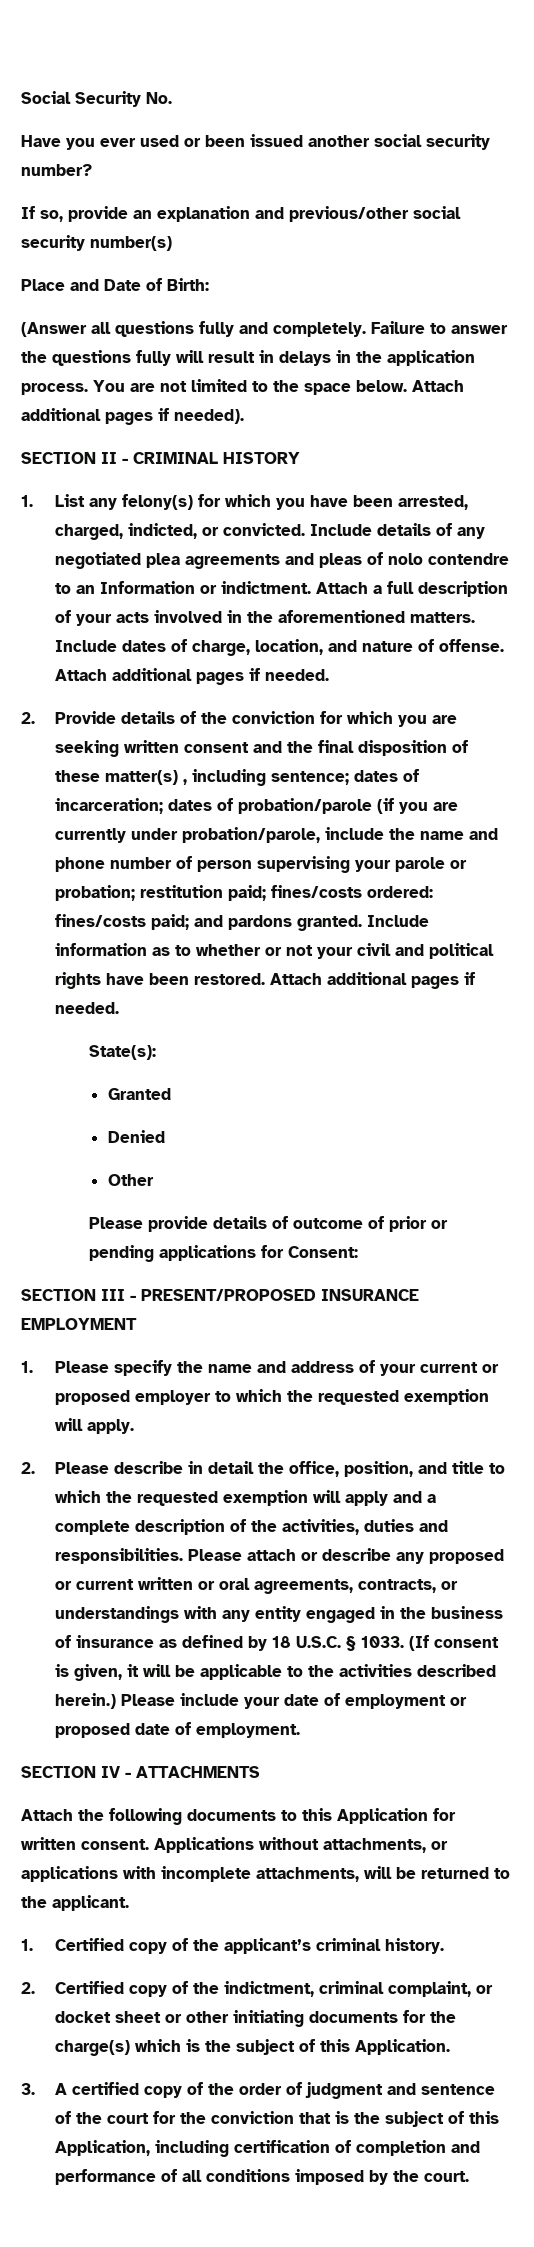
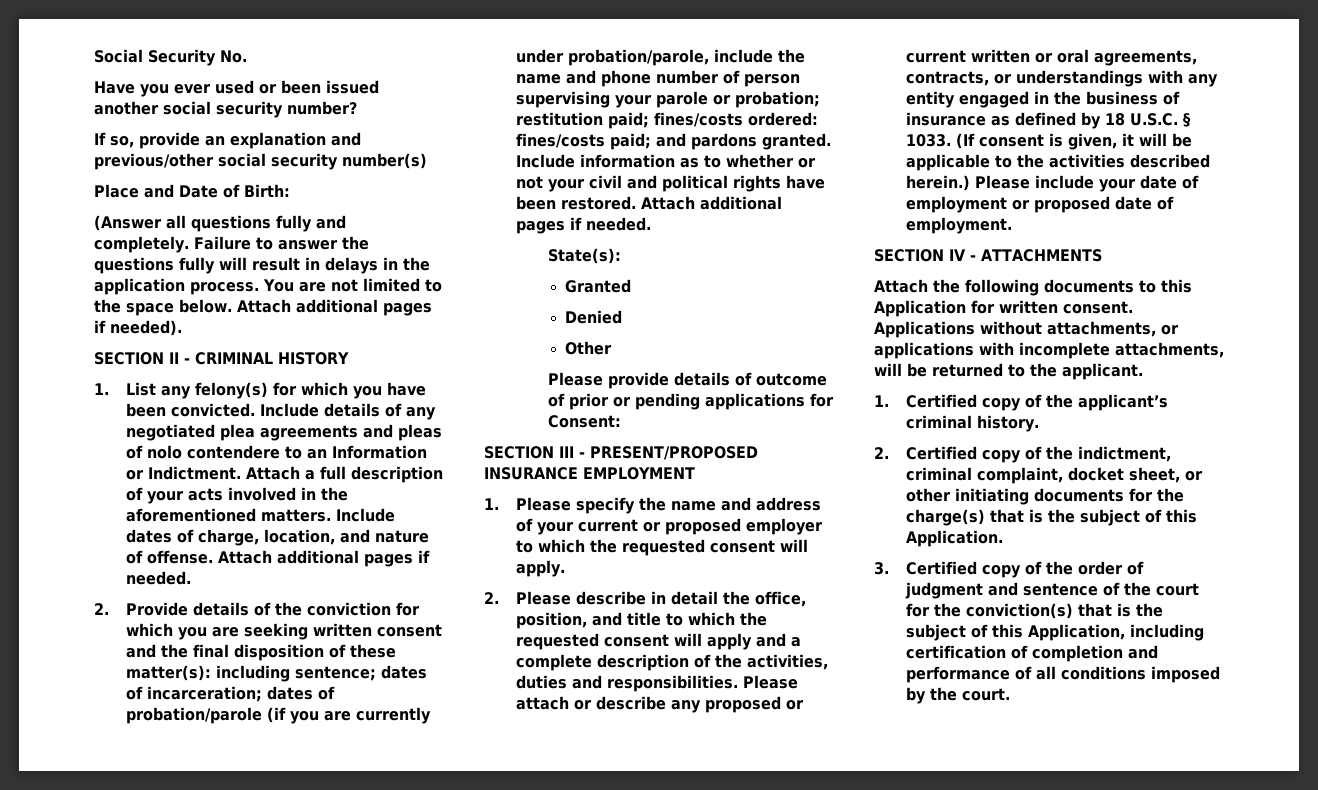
- 1. List any felony(s) for which you have been arrested, charged, indicted, or convicted.
+ 1. List any felony(s) for which you have been convicted.
- Include details of any negotiated plea agreements and pleas of nolo contendre to an Information or indictment.
+ Include details of any negotiated plea agreements and pleas of nolo contendere to an Information or Indictment.
- 2. Provide details of the conviction for which you are seeking written consent and the final disposition of these matter(s) , including sentence; dates of incarceration; dates of probation/parole (if you are currently under probation/parole, include the name and phone number of person supervising your parole or probation; restitution paid; fines/costs ordered: fines/costs paid; and pardons granted.
+ 2. Provide details of the conviction for which you are seeking written consent and the final disposition of these matter(s): including sentence; dates of incarceration; dates of probation/parole (if you are currently under probation/parole, include the name and phone number of person supervising your parole or probation; restitution paid; fines/costs ordered: fines/costs paid; and pardons granted.
- 1. Please specify the name and address of your current or proposed employer to which the requested exemption will apply.
+ 1. Please specify the name and address of your current or proposed employer to which the requested consent will apply.
- 2. Please describe in detail the office, position, and title to which the requested exemption will apply and a complete description of the activities, duties and responsibilities.
+ 2. Please describe in detail the office, position, and title to which the requested consent will apply and a complete description of the activities, duties and responsibilities.
- 2. Certified copy of the indictment, criminal complaint, or docket sheet or other initiating documents for the charge(s) which is the subject of this Application.
+ 2. Certified copy of the indictment, criminal complaint, docket sheet, or other initiating documents for the charge(s) that is the subject of this Application.
- 3. A certified copy of the order of judgment and sentence of the court for the conviction that is the subject of this Application, including certification of completion and performance of all conditions imposed by the court.
+ 3. Certified copy of the order of judgment and sentence of the court for the conviction(s) that is the subject of this Application, including certification of completion and performance of all conditions imposed by the court.

